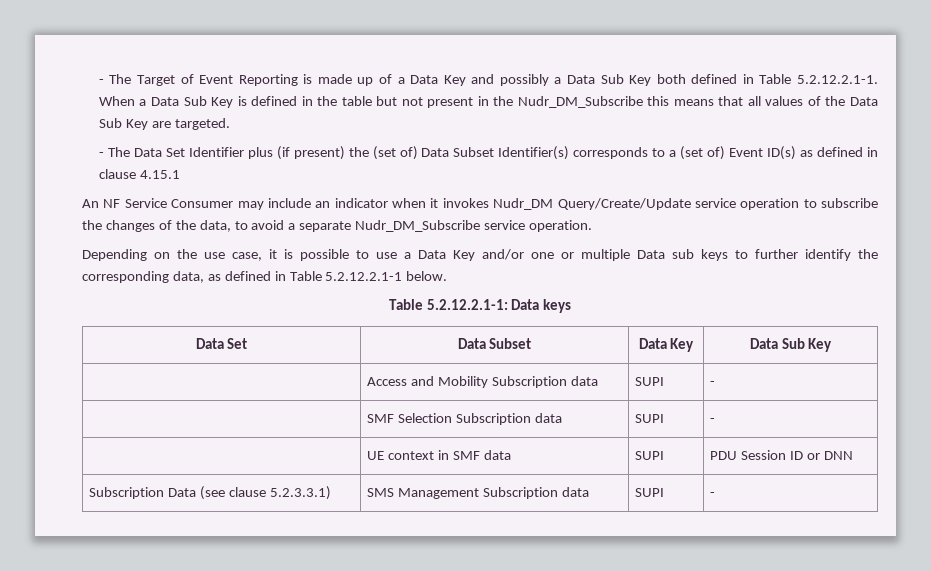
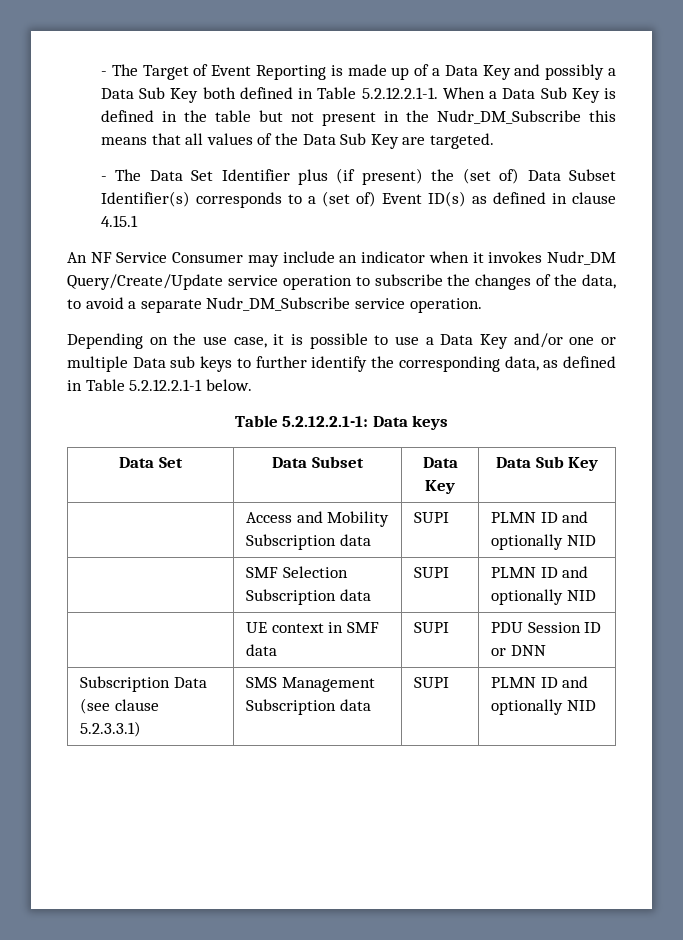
- | Access and Mobility Subscription data | SUPI | -
+ | Access and Mobility Subscription data | SUPI | PLMN ID and optionally NID
- | SMF Selection Subscription data | SUPI | -
+ | SMF Selection Subscription data | SUPI | PLMN ID and optionally NID
- Subscription Data (see clause 5.2.3.3.1) | SMS Management Subscription data | SUPI | -
+ Subscription Data (see clause 5.2.3.3.1) | SMS Management Subscription data | SUPI | PLMN ID and optionally NID

